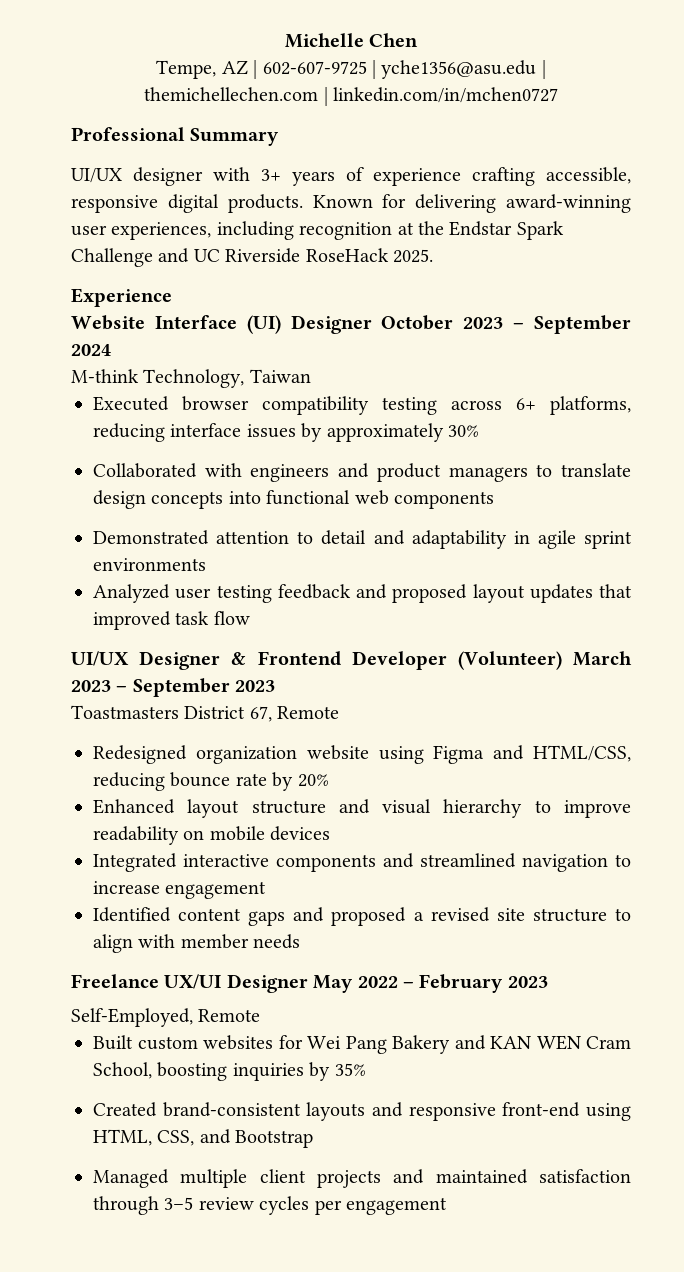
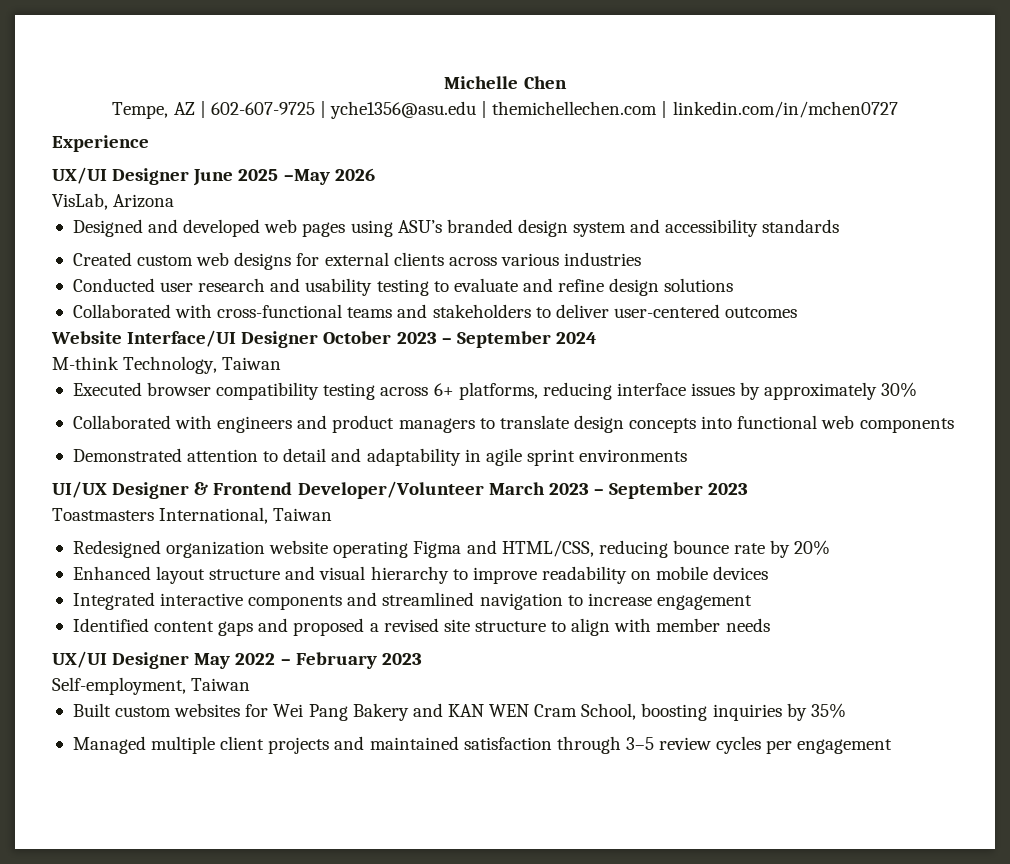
- Professional Summary
- UI/UX designer with 3+ years of experience crafting accessible, responsive digital products. Known for delivering award-winning user experiences, including recognition at the Endstar Spark Challenge and UC Riverside RoseHack 2025.
  Experience
+ UX/UI Designer June 2025 –May 2026
+ VisLab, Arizona
+ Designed and developed web pages using ASU’s branded design system and accessibility standards
+ Created custom web designs for external clients across various industries
+ Conducted user research and usability testing to evaluate and refine design solutions
+ Collaborated with cross-functional teams and stakeholders to deliver user-centered outcomes
- Website Interface (UI) Designer October 2023 – September 2024
+ Website Interface/UI Designer October 2023 – September 2024
- Analyzed user testing feedback and proposed layout updates that improved task flow
- UI/UX Designer & Frontend Developer (Volunteer) March 2023 – September 2023
+ UI/UX Designer & Frontend Developer/Volunteer March 2023 – September 2023
- Toastmasters District 67, Remote
+ Toastmasters International, Taiwan
- Redesigned organization website using Figma and HTML/CSS, reducing bounce rate by 20%
+ Redesigned organization website operating Figma and HTML/CSS, reducing bounce rate by 20%
- Freelance UX/UI Designer May 2022 – February 2023
+ UX/UI Designer May 2022 – February 2023
- Self-Employed, Remote
+ Self-employment, Taiwan
- Created brand-consistent layouts and responsive front-end using HTML, CSS, and Bootstrap

